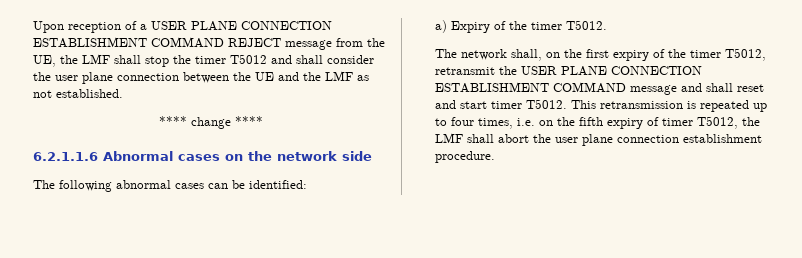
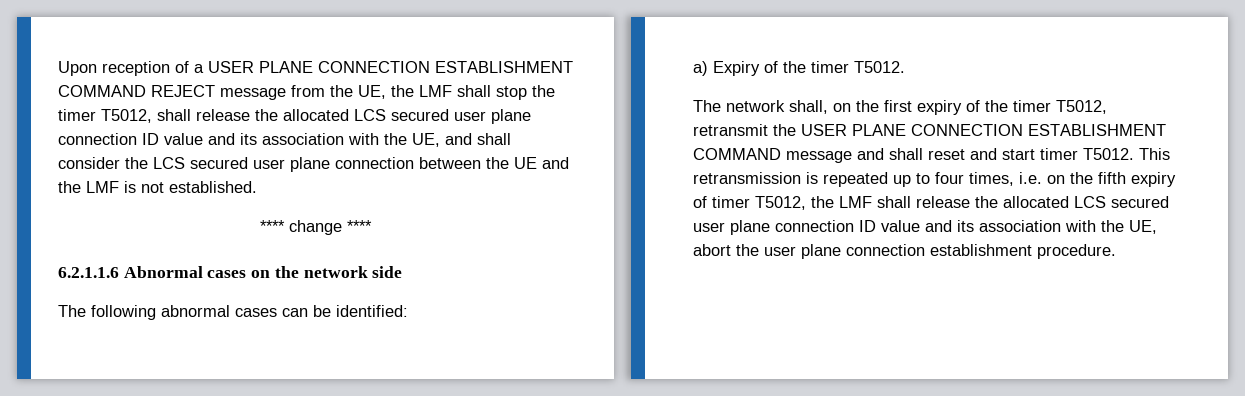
- Upon reception of a USER PLANE CONNECTION ESTABLISHMENT COMMAND REJECT message from the UE, the LMF shall stop the timer T5012 and shall consider the user plane connection between the UE and the LMF as not established.
+ Upon reception of a USER PLANE CONNECTION ESTABLISHMENT COMMAND REJECT message from the UE, the LMF shall stop the timer T5012, shall release the allocated LCS secured user plane connection ID value and its association with the UE, and shall consider the LCS secured user plane connection between the UE and the LMF is not established.
- This retransmission is repeated up to four times, i.e. on the fifth expiry of timer T5012, the LMF shall abort the user plane connection establishment procedure.
+ This retransmission is repeated up to four times, i.e. on the fifth expiry of timer T5012, the LMF shall release the allocated LCS secured user plane connection ID value and its association with the UE, abort the user plane connection establishment procedure.

